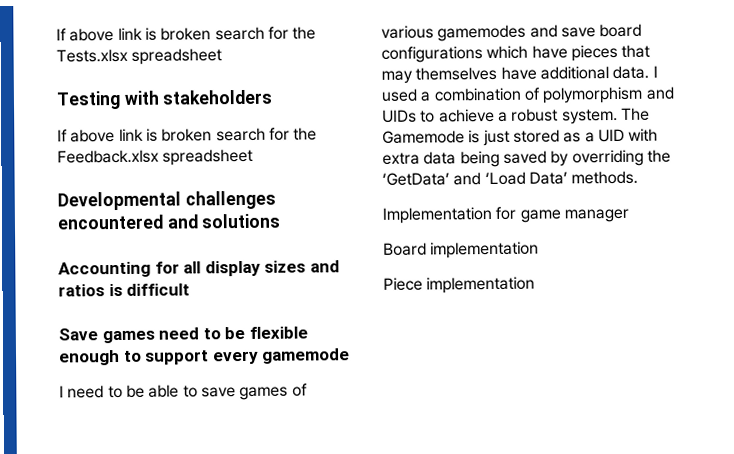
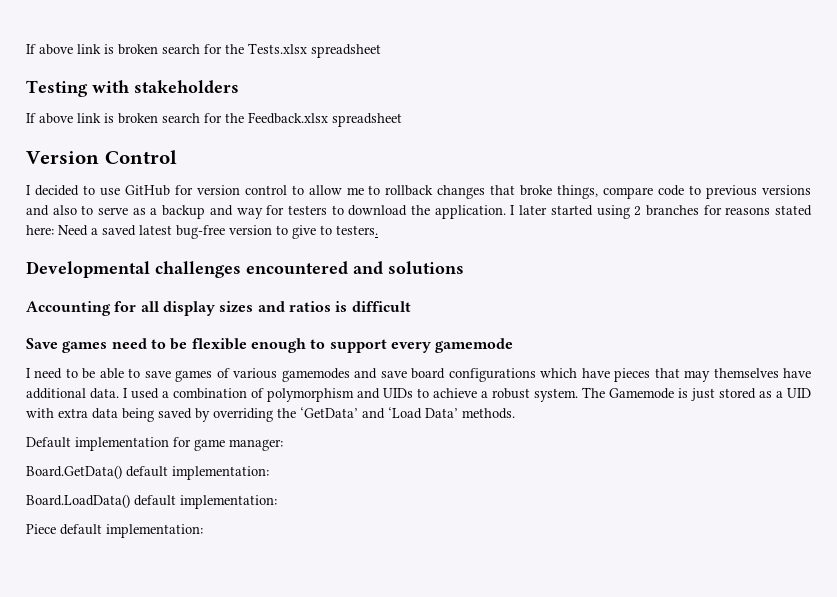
+ Version Control
+ I decided to use GitHub for version control to allow me to rollback changes that broke things, compare code to previous versions and also to serve as a backup and way for testers to download the application. I later started using 2 branches for reasons stated here: Need a saved latest bug-free version to give to testers.
- Implementation for game manager
- Board implementation
+ Default implementation for game manager:
+ Board.GetData() default implementation:
+ Board.LoadData() default implementation:
- Piece implementation
+ Piece default implementation:

